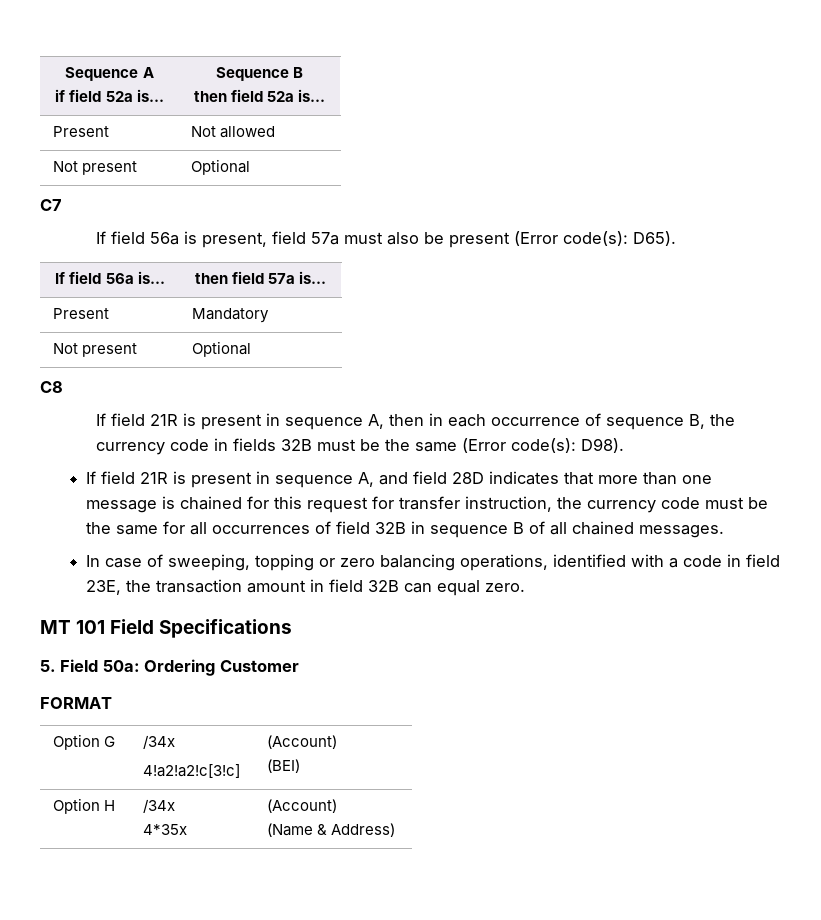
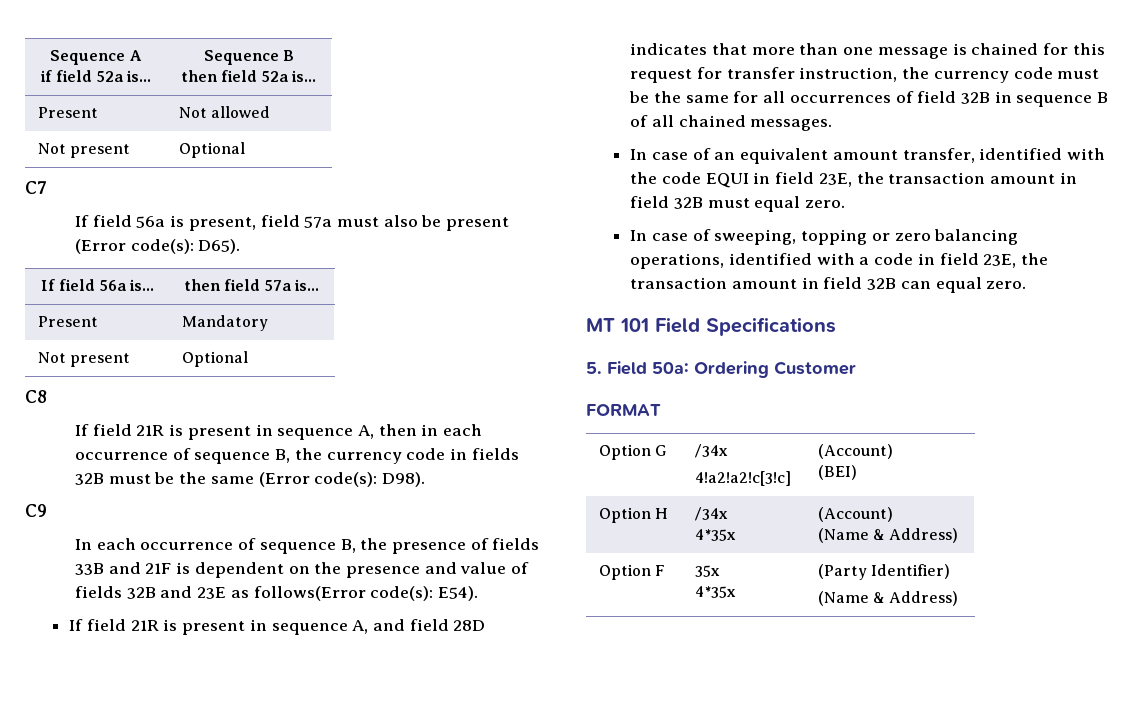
+ C9
+ In each occurrence of sequence B, the presence of fields 33B and 21F is dependent on the presence and value of fields 32B and 23E as follows(Error code(s): E54).
+ In case of an equivalent amount transfer, identified with the code EQUI in field 23E, the transaction amount in field 32B must equal zero.
+ Option F | 35x
+ 4*35x | (Party Identifier)
+ (Name & Address)

